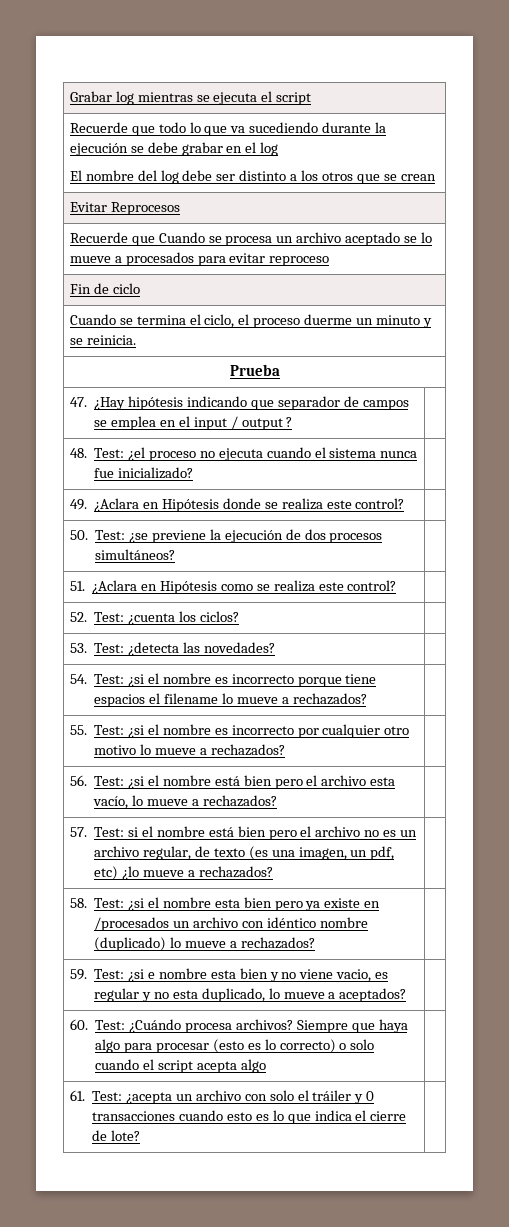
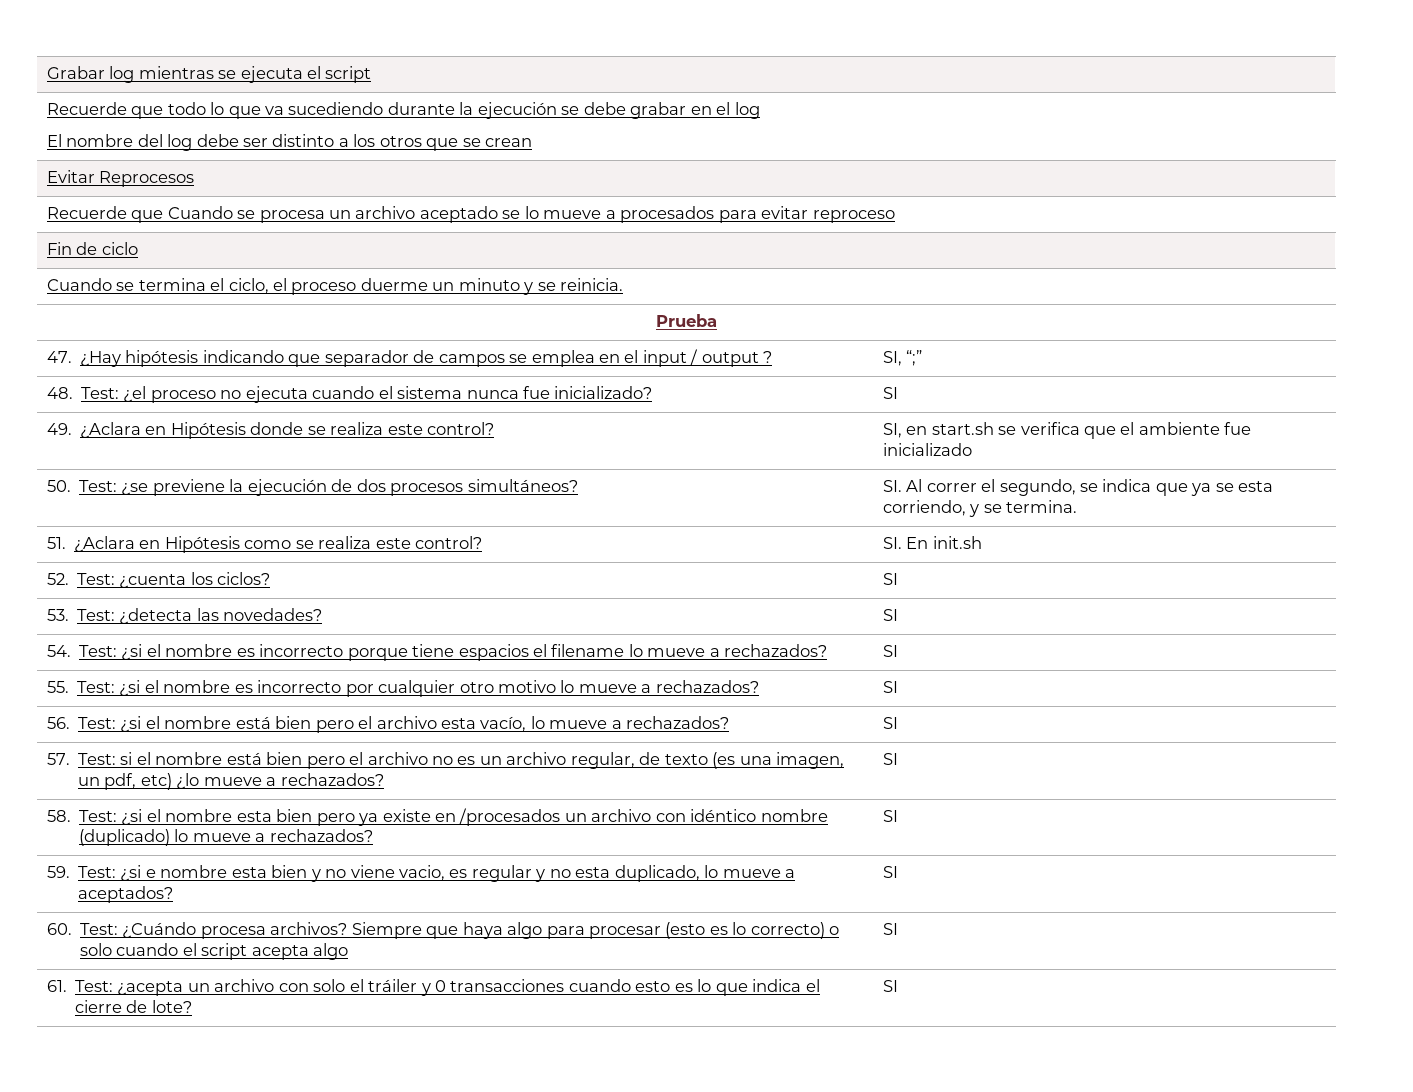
- 47. ¿Hay hipótesis indicando que separador de campos se emplea en el input / output ? |
+ 47. ¿Hay hipótesis indicando que separador de campos se emplea en el input / output ? | SI, “;”
- 48. Test: ¿el proceso no ejecuta cuando el sistema nunca fue inicializado? |
+ 48. Test: ¿el proceso no ejecuta cuando el sistema nunca fue inicializado? | SI
- 49. ¿Aclara en Hipótesis donde se realiza este control? |
+ 49. ¿Aclara en Hipótesis donde se realiza este control? | SI, en start.sh se verifica que el ambiente fue inicializado
- 50. Test: ¿se previene la ejecución de dos procesos simultáneos? |
+ 50. Test: ¿se previene la ejecución de dos procesos simultáneos? | SI. Al correr el segundo, se indica que ya se esta corriendo, y se termina.
- 51. ¿Aclara en Hipótesis como se realiza este control? |
+ 51. ¿Aclara en Hipótesis como se realiza este control? | SI. En init.sh
- 52. Test: ¿cuenta los ciclos? |
+ 52. Test: ¿cuenta los ciclos? | SI
- 53. Test: ¿detecta las novedades? |
+ 53. Test: ¿detecta las novedades? | SI
- 54. Test: ¿si el nombre es incorrecto porque tiene espacios el filename lo mueve a rechazados? |
+ 54. Test: ¿si el nombre es incorrecto porque tiene espacios el filename lo mueve a rechazados? | SI
- 55. Test: ¿si el nombre es incorrecto por cualquier otro motivo lo mueve a rechazados? |
+ 55. Test: ¿si el nombre es incorrecto por cualquier otro motivo lo mueve a rechazados? | SI
- 56. Test: ¿si el nombre está bien pero el archivo esta vacío, lo mueve a rechazados? |
+ 56. Test: ¿si el nombre está bien pero el archivo esta vacío, lo mueve a rechazados? | SI
- 57. Test: si el nombre está bien pero el archivo no es un archivo regular, de texto (es una imagen, un pdf, etc) ¿lo mueve a rechazados? |
+ 57. Test: si el nombre está bien pero el archivo no es un archivo regular, de texto (es una imagen, un pdf, etc) ¿lo mueve a rechazados? | SI
- 58. Test: ¿si el nombre esta bien pero ya existe en /procesados un archivo con idéntico nombre (duplicado) lo mueve a rechazados? |
+ 58. Test: ¿si el nombre esta bien pero ya existe en /procesados un archivo con idéntico nombre (duplicado) lo mueve a rechazados? | SI
- 59. Test: ¿si e nombre esta bien y no viene vacio, es regular y no esta duplicado, lo mueve a aceptados? |
+ 59. Test: ¿si e nombre esta bien y no viene vacio, es regular y no esta duplicado, lo mueve a aceptados? | SI
- 60. Test: ¿Cuándo procesa archivos? Siempre que haya algo para procesar (esto es lo correcto) o solo cuando el script acepta algo |
+ 60. Test: ¿Cuándo procesa archivos? Siempre que haya algo para procesar (esto es lo correcto) o solo cuando el script acepta algo | SI
- 61. Test: ¿acepta un archivo con solo el tráiler y 0 transacciones cuando esto es lo que indica el cierre de lote? |
+ 61. Test: ¿acepta un archivo con solo el tráiler y 0 transacciones cuando esto es lo que indica el cierre de lote? | SI

